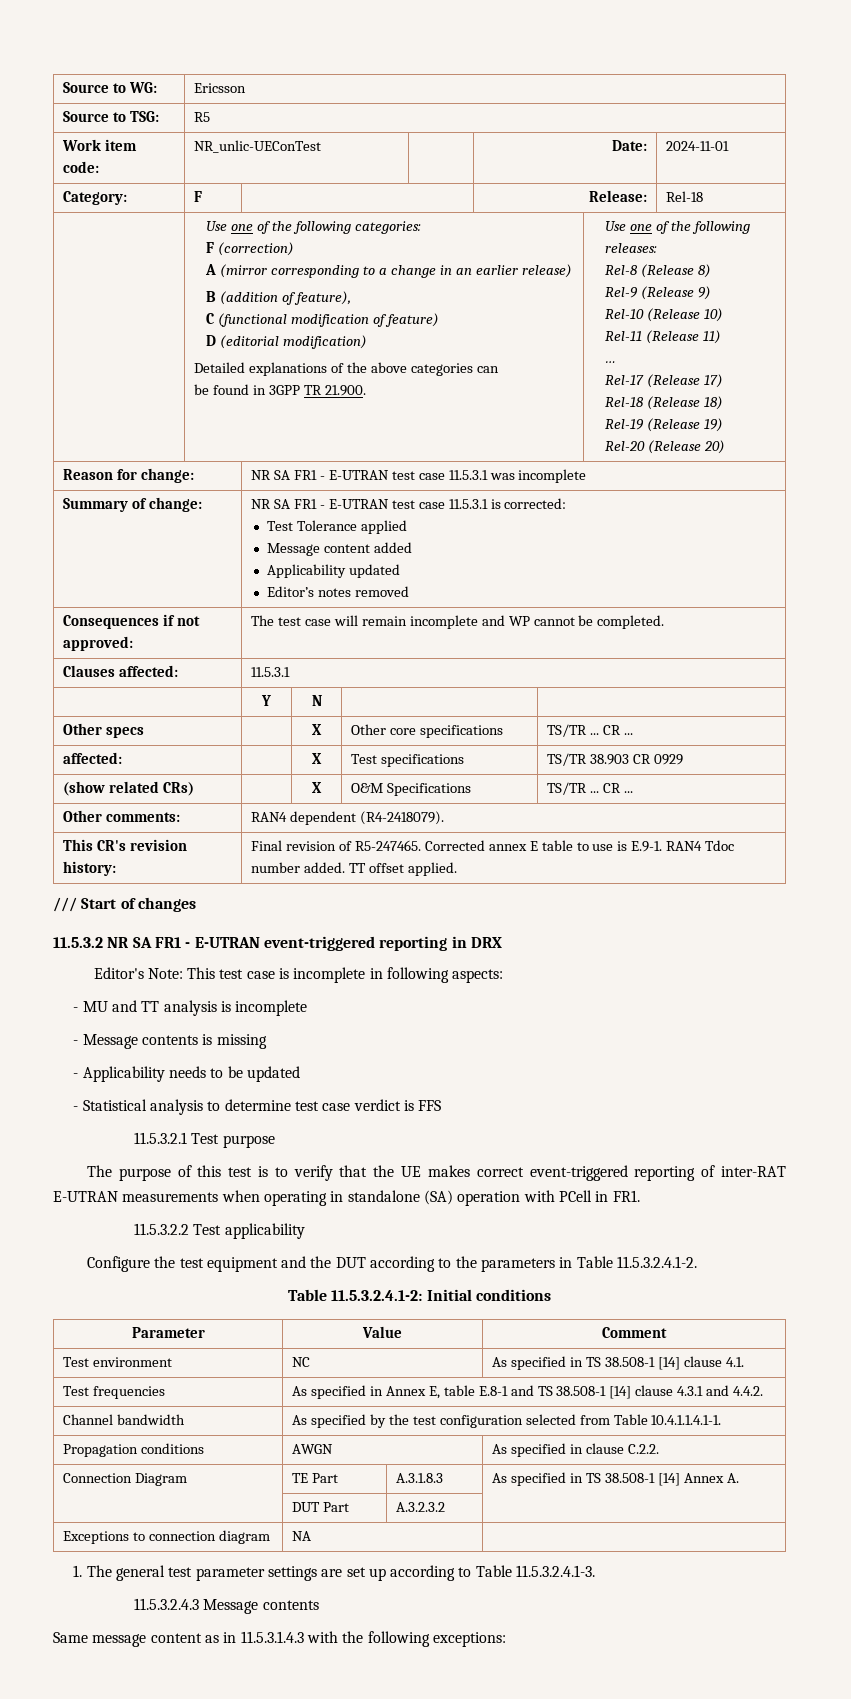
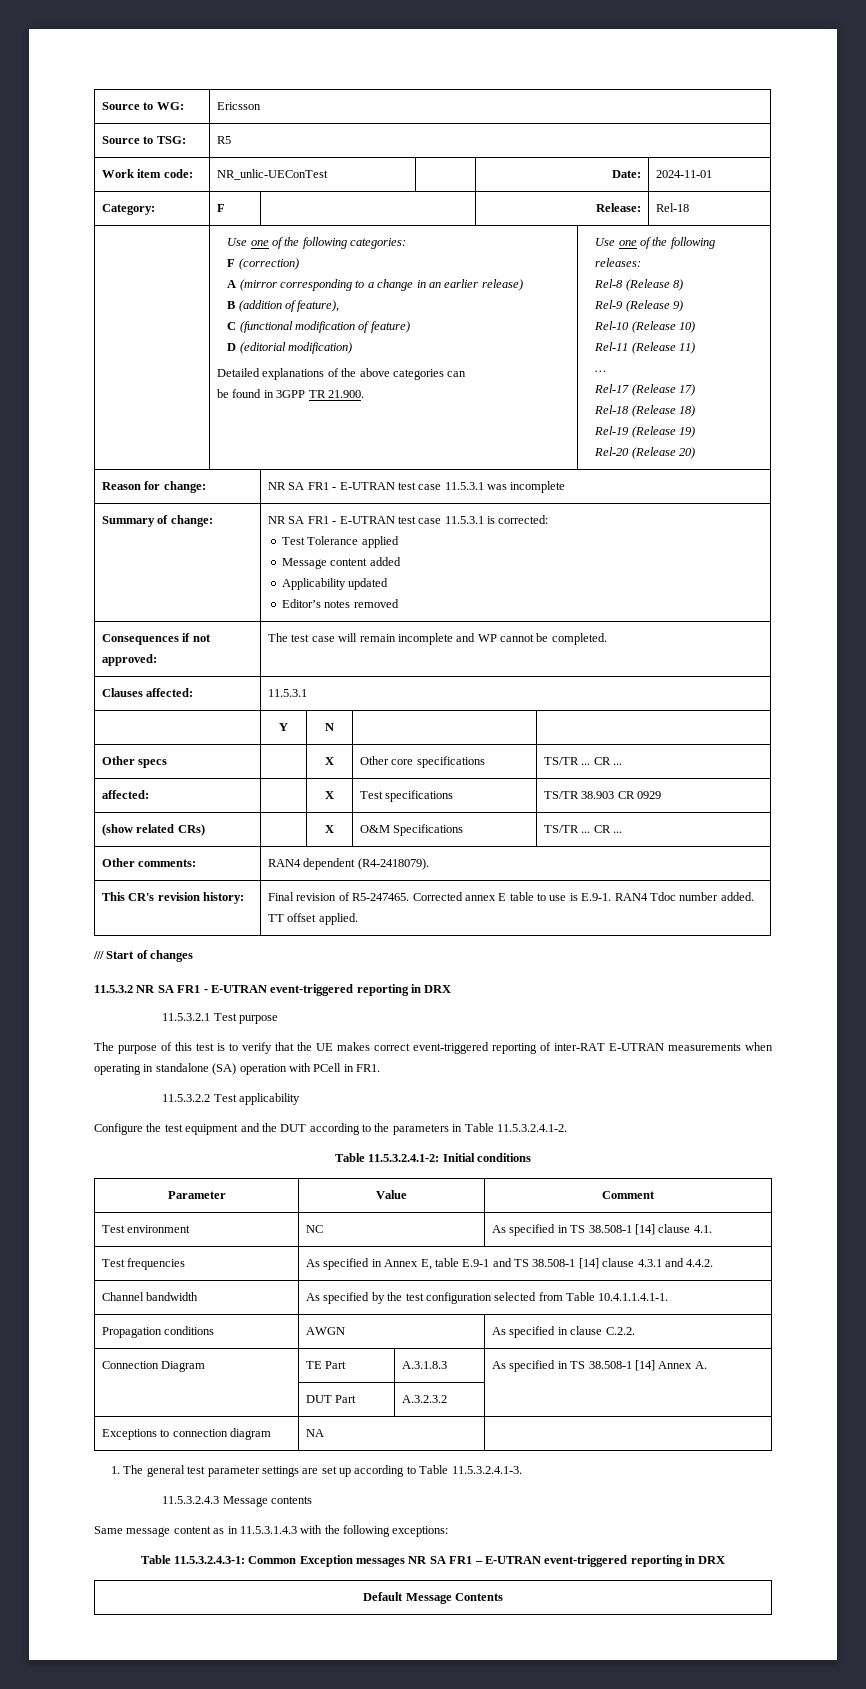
- Editor's Note: This test case is incomplete in following aspects:
- - MU and TT analysis is incomplete
- - Message contents is missing
- - Applicability needs to be updated
- - Statistical analysis to determine test case verdict is FFS
- Test frequencies | As specified in Annex E, table E.8-1 and TS 38.508-1 [14] clause 4.3.1 and 4.4.2.
+ Test frequencies | As specified in Annex E, table E.9-1 and TS 38.508-1 [14] clause 4.3.1 and 4.4.2.
+ Table 11.5.3.2.4.3-1: Common Exception messages NR SA FR1 – E-UTRAN event-triggered reporting in DRX
+ Default Message Contents

